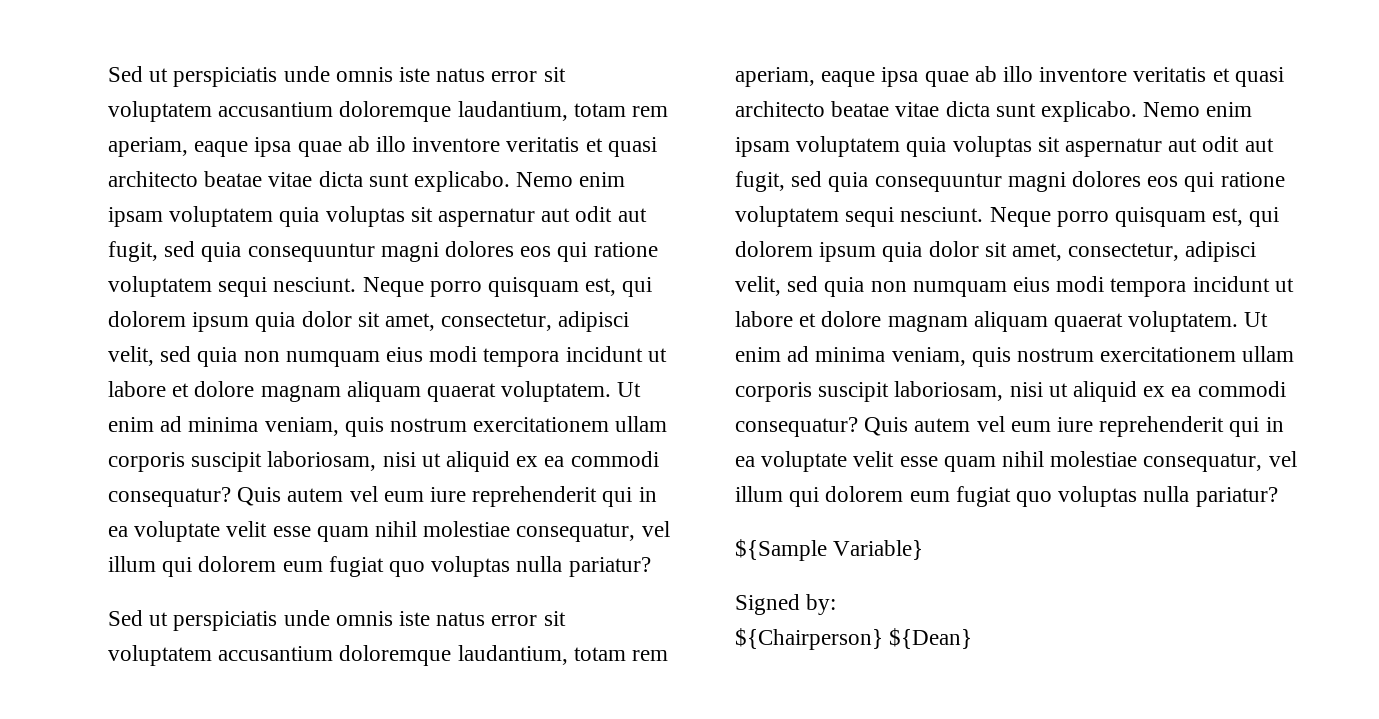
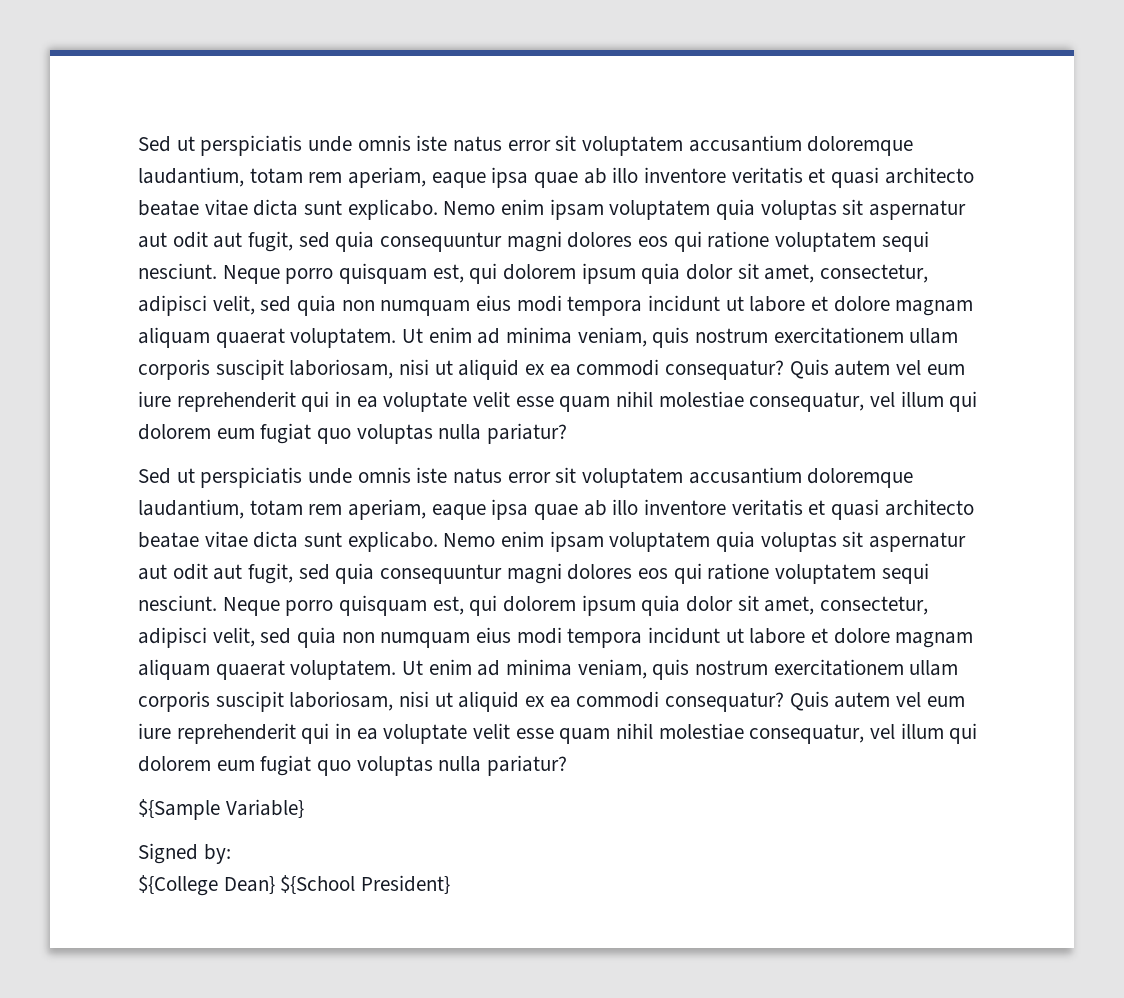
- ${Chairperson} ${Dean}
+ ${College Dean} ${School President}

